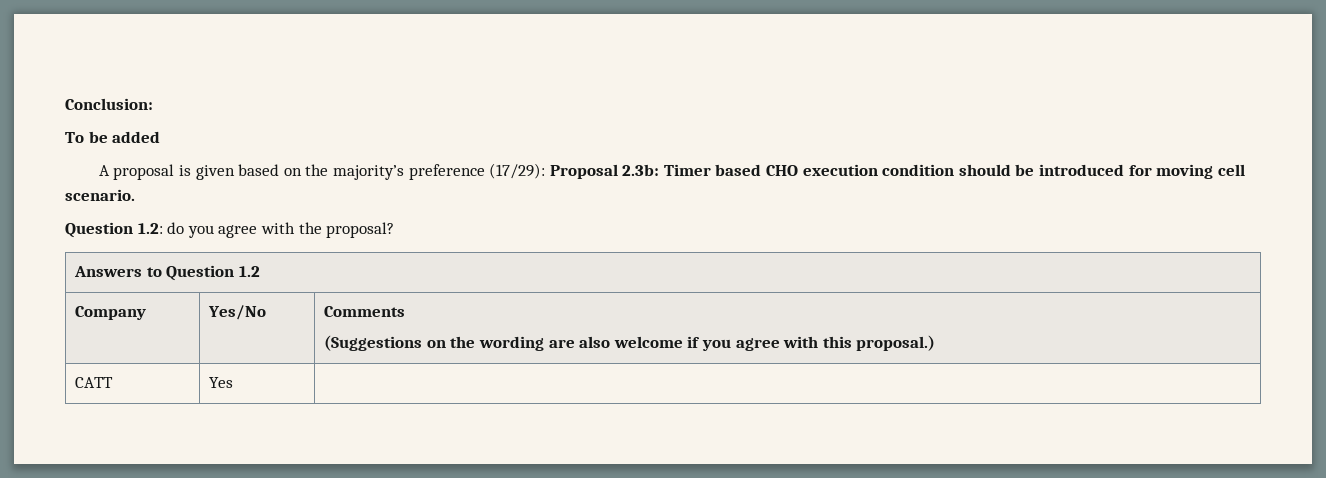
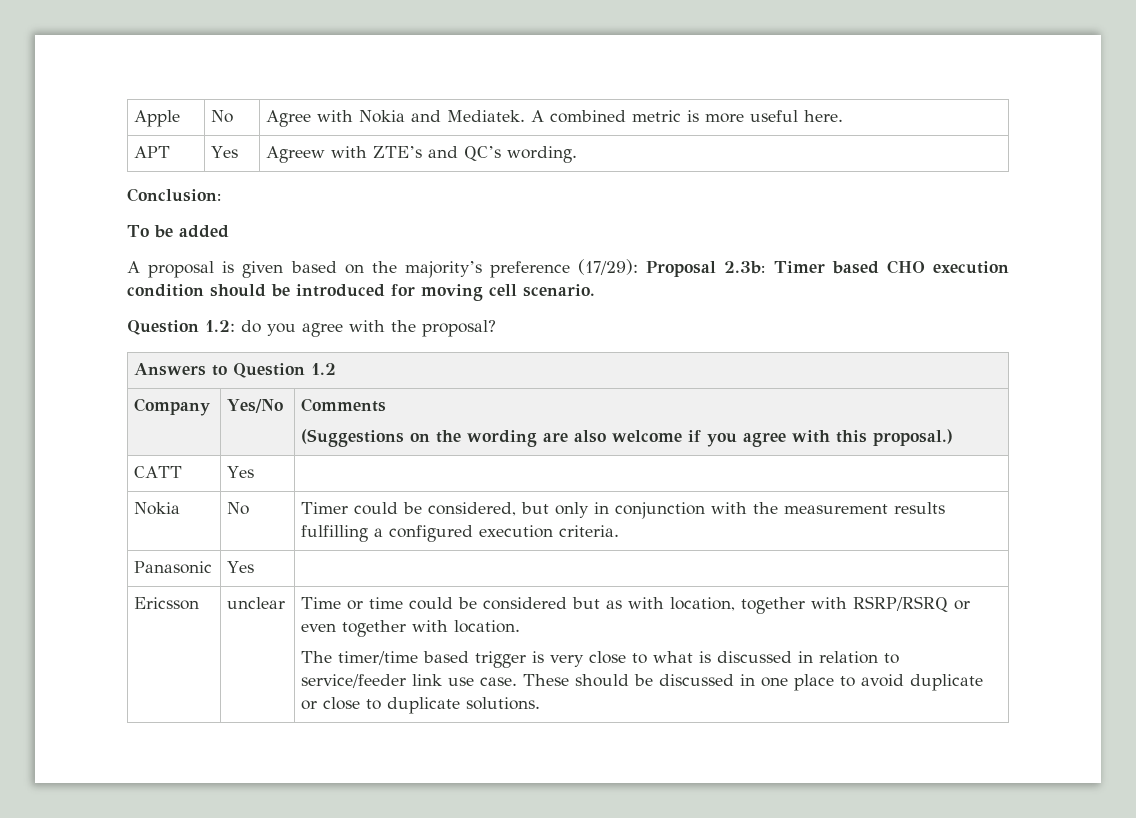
+ Apple | No | Agree with Nokia and Mediatek. A combined metric is more useful here.
+ APT | Yes | Agreew with ZTE’s and QC’s wording.
+ Nokia | No | Timer could be considered, but only in conjunction with the measurement results fulfilling a configured execution criteria.
+ Panasonic | Yes |
+ Ericsson | unclear | Time or time could be considered but as with location, together with RSRP/RSRQ or even together with location.
+ The timer/time based trigger is very close to what is discussed in relation to service/feeder link use case. These should be discussed in one place to avoid duplicate or close to duplicate solutions.

